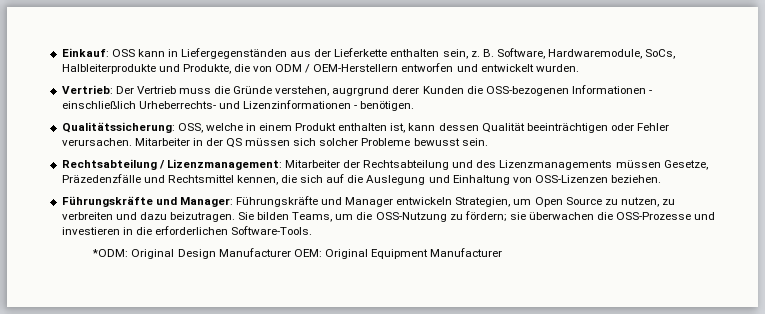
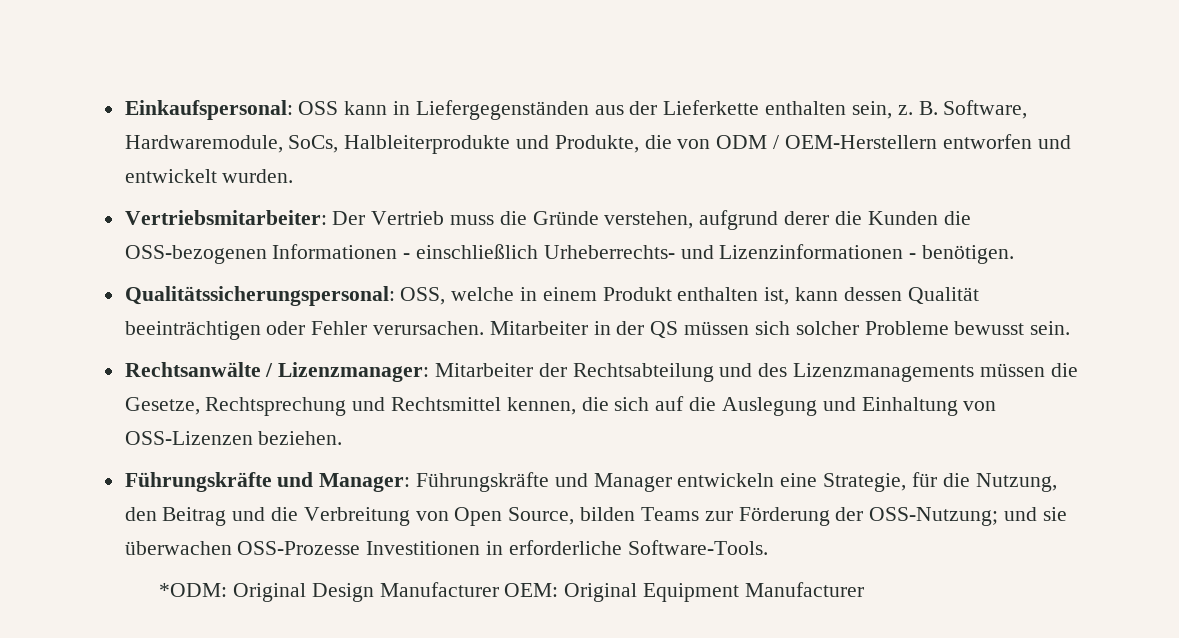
- Einkauf: OSS kann in Liefergegenständen aus der Lieferkette enthalten sein, z.
+ Einkaufspersonal: OSS kann in Liefergegenständen aus der Lieferkette enthalten sein, z.
- Vertrieb: Der Vertrieb muss die Gründe verstehen, augrgrund derer Kunden die OSS-bezogenen Informationen - einschließlich Urheberrechts- und Lizenzinformationen - benötigen.
+ Vertriebsmitarbeiter: Der Vertrieb muss die Gründe verstehen, aufgrund derer die Kunden die OSS-bezogenen Informationen - einschließlich Urheberrechts- und Lizenzinformationen - benötigen.
- Qualitätssicherung: OSS, welche in einem Produkt enthalten ist, kann dessen Qualität beeinträchtigen oder Fehler verursachen.
+ Qualitätssicherungspersonal: OSS, welche in einem Produkt enthalten ist, kann dessen Qualität beeinträchtigen oder Fehler verursachen.
- Rechtsabteilung / Lizenzmanagement: Mitarbeiter der Rechtsabteilung und des Lizenzmanagements müssen Gesetze, Präzedenzfälle und Rechtsmittel kennen, die sich auf die Auslegung und Einhaltung von OSS-Lizenzen beziehen.
+ Rechtsanwälte / Lizenzmanager: Mitarbeiter der Rechtsabteilung und des Lizenzmanagements müssen die Gesetze, Rechtsprechung und Rechtsmittel kennen, die sich auf die Auslegung und Einhaltung von OSS-Lizenzen beziehen.
- Führungskräfte und Manager: Führungskräfte und Manager entwickeln Strategien, um Open Source zu nutzen, zu verbreiten und dazu beizutragen. Sie bilden Teams, um die OSS-Nutzung zu fördern; sie überwachen die OSS-Prozesse und investieren in die erforderlichen Software-Tools.
+ Führungskräfte und Manager: Führungskräfte und Manager entwickeln eine Strategie, für die Nutzung, den Beitrag und die Verbreitung von Open Source, bilden Teams zur Förderung der OSS-Nutzung; und sie überwachen OSS-Prozesse Investitionen in erforderliche Software-Tools.

